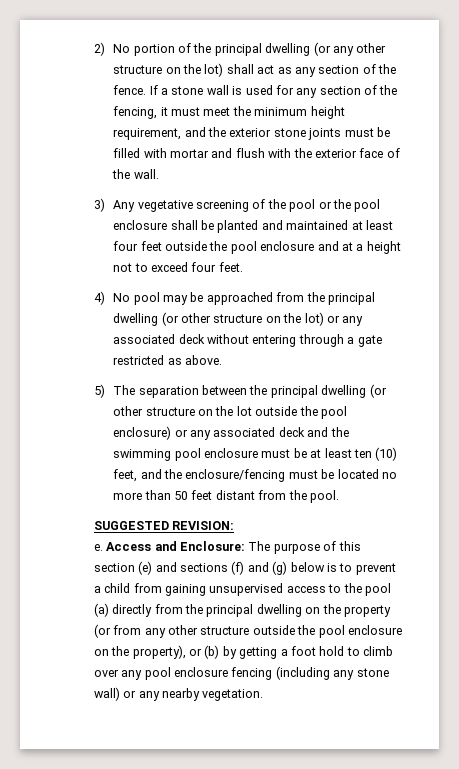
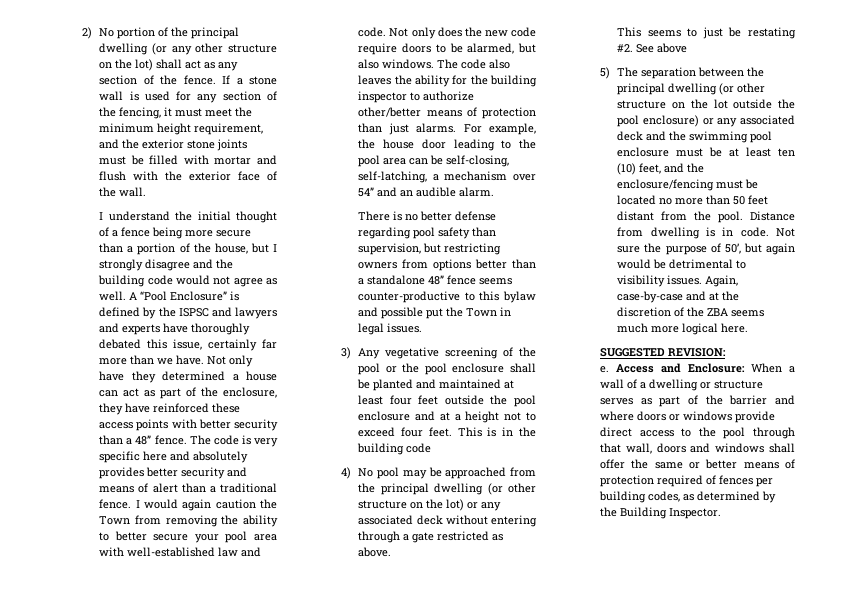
+ I understand the initial thought of a fence being more secure than a portion of the house, but I strongly disagree and the building code would not agree as well. A “Pool Enclosure” is defined by the ISPSC and lawyers and experts have thoroughly debated this issue, certainly far more than we have. Not only have they determined a house can act as part of the enclosure, they have reinforced these access points with better security than a 48” fence. The code is very specific here and absolutely provides better security and means of alert than a traditional fence. I would again caution the Town from removing the ability to better secure your pool area with well-established law and code. Not only does the new code require doors to be alarmed, but also windows. The code also leaves the ability for the building inspector to authorize other/better means of protection than just alarms. For example, the house door leading to the pool area can be self-closing, self-latching, a mechanism over 54” and an audible alarm.
+ There is no better defense regarding pool safety than supervision, but restricting owners from options better than a standalone 48” fence seems counter-productive to this bylaw and possible put the Town in legal issues.
+ This is in the building code
+ This seems to just be restating #2. See above
+ Distance from dwelling is in code. Not sure the purpose of 50’, but again would be detrimental to visibility issues. Again, case-by-case and at the discretion of the ZBA seems much more logical here.
- Access and Enclosure: The purpose of this section (e) and sections (f) and (g) below is to prevent a child from gaining unsupervised access to the pool (a) directly from the principal dwelling on the property (or from any other structure outside the pool enclosure on the property), or (b) by getting a foot hold to climb over any pool enclosure fencing (including any stone wall) or any nearby vegetation.
+ Access and Enclosure: When a wall of a dwelling or structure serves as part of the barrier and where doors or windows provide direct access to the pool through that wall, doors and windows shall offer the same or better means of protection required of fences per building codes, as determined by the Building Inspector.

